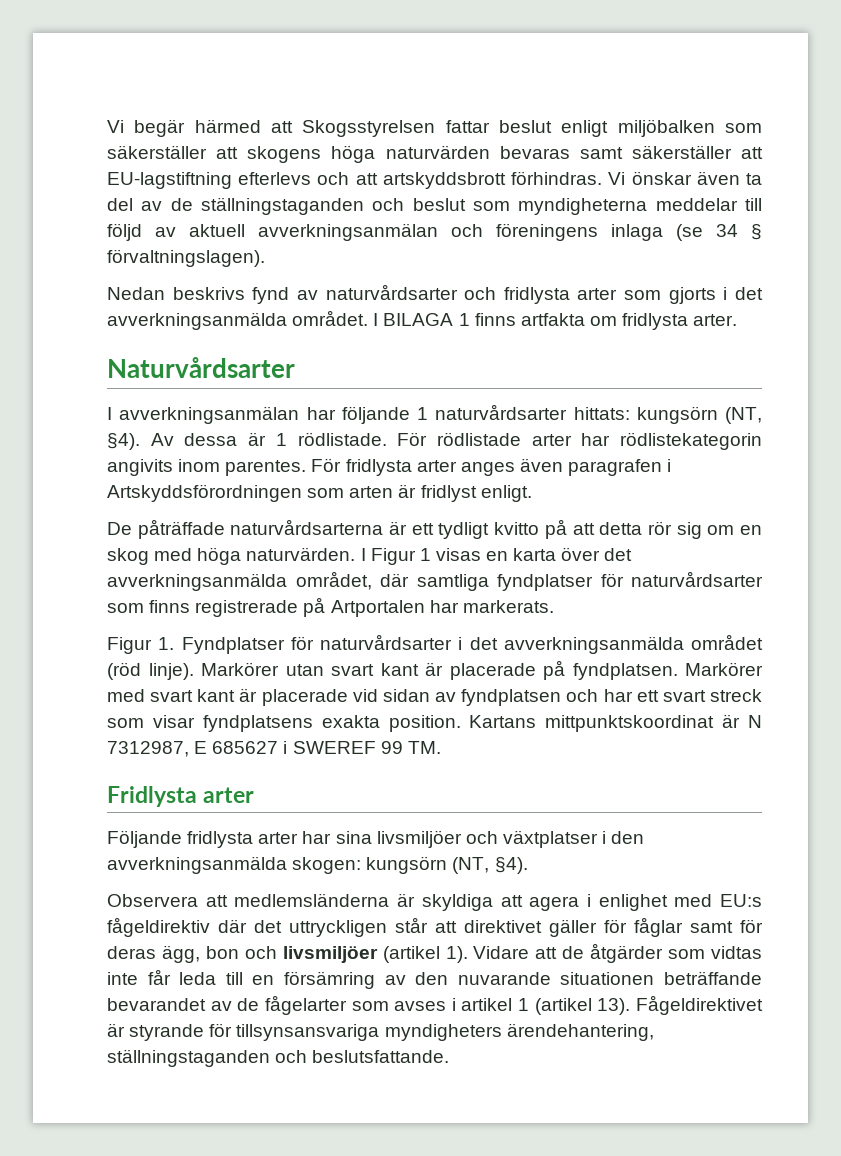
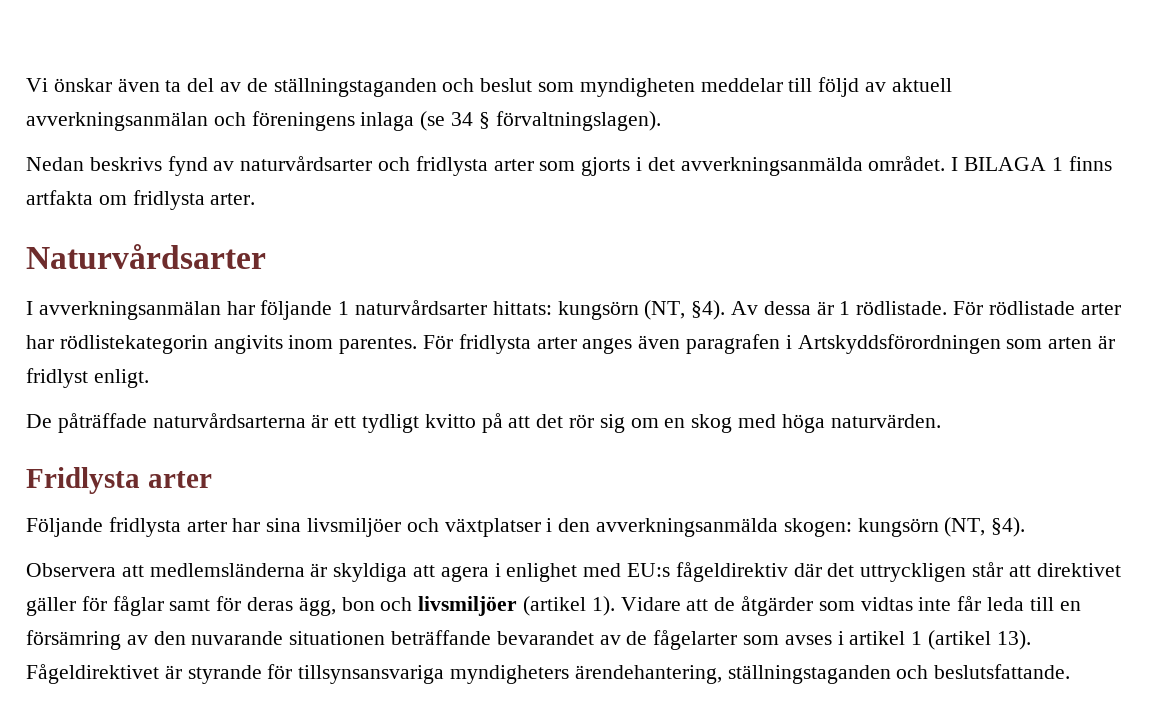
- Vi begär härmed att Skogsstyrelsen fattar beslut enligt miljöbalken som säkerställer att skogens höga naturvärden bevaras samt säkerställer att EU-lagstiftning efterlevs och att artskyddsbrott förhindras. Vi önskar även ta del av de ställningstaganden och beslut som myndigheterna meddelar till följd av aktuell avverkningsanmälan och föreningens inlaga (se 34 § förvaltningslagen).
+ Vi önskar även ta del av de ställningstaganden och beslut som myndigheten meddelar till följd av aktuell avverkningsanmälan och föreningens inlaga (se 34 § förvaltningslagen).
- De påträffade naturvårdsarterna är ett tydligt kvitto på att detta rör sig om en skog med höga naturvärden. I Figur 1 visas en karta över det avverkningsanmälda området, där samtliga fyndplatser för naturvårdsarter som finns registrerade på Artportalen har markerats.
- Figur 1. Fyndplatser för naturvårdsarter i det avverkningsanmälda området (röd linje). Markörer utan svart kant är placerade på fyndplatsen. Markörer med svart kant är placerade vid sidan av fyndplatsen och har ett svart streck som visar fyndplatsens exakta position. Kartans mittpunktskoordinat är N 7312987, E 685627 i SWEREF 99 TM.
+ De påträffade naturvårdsarterna är ett tydligt kvitto på att det rör sig om en skog med höga naturvärden.

